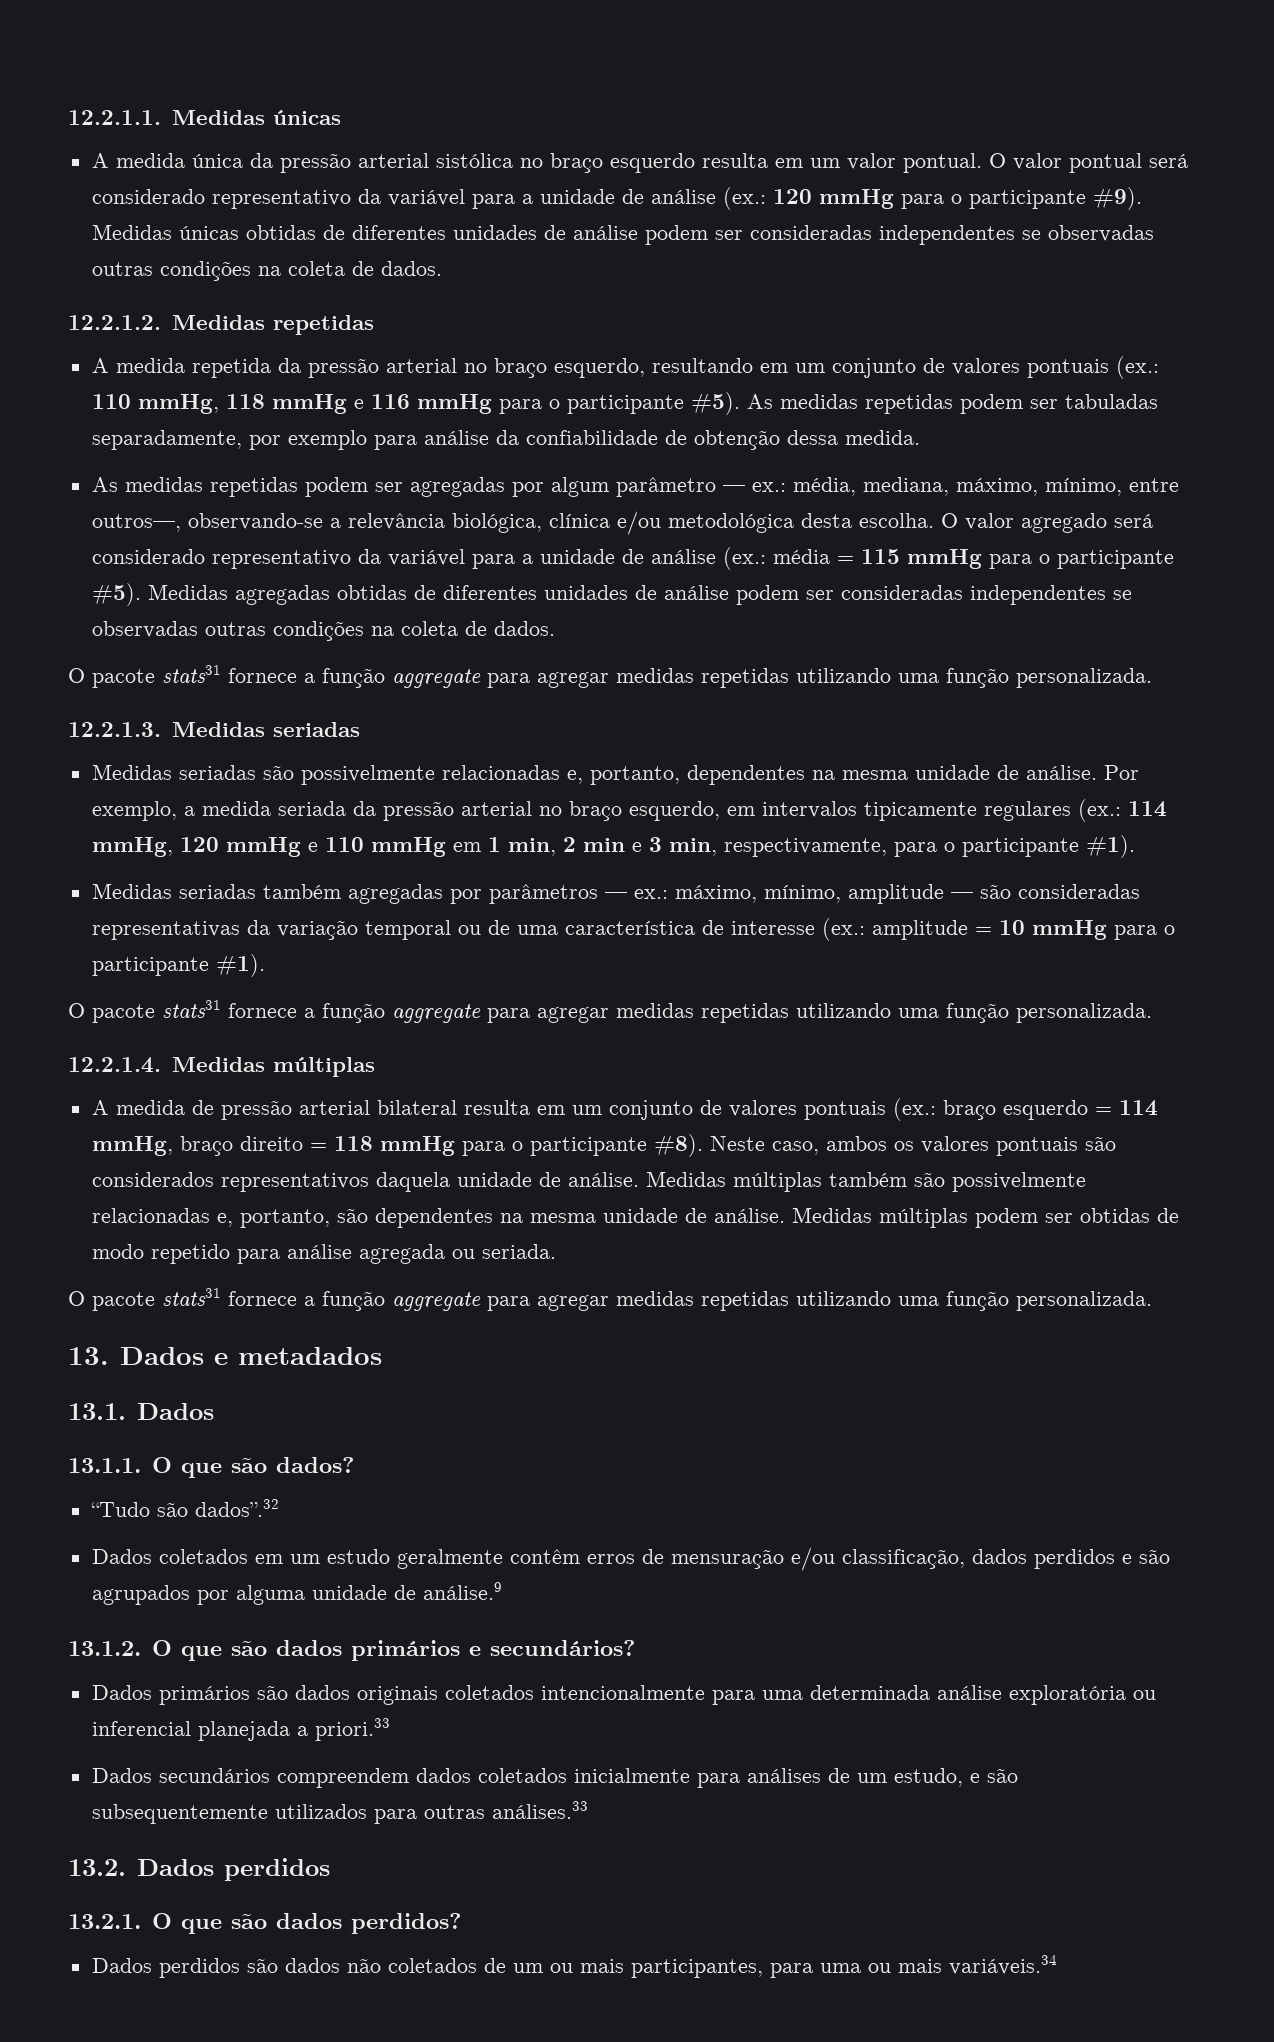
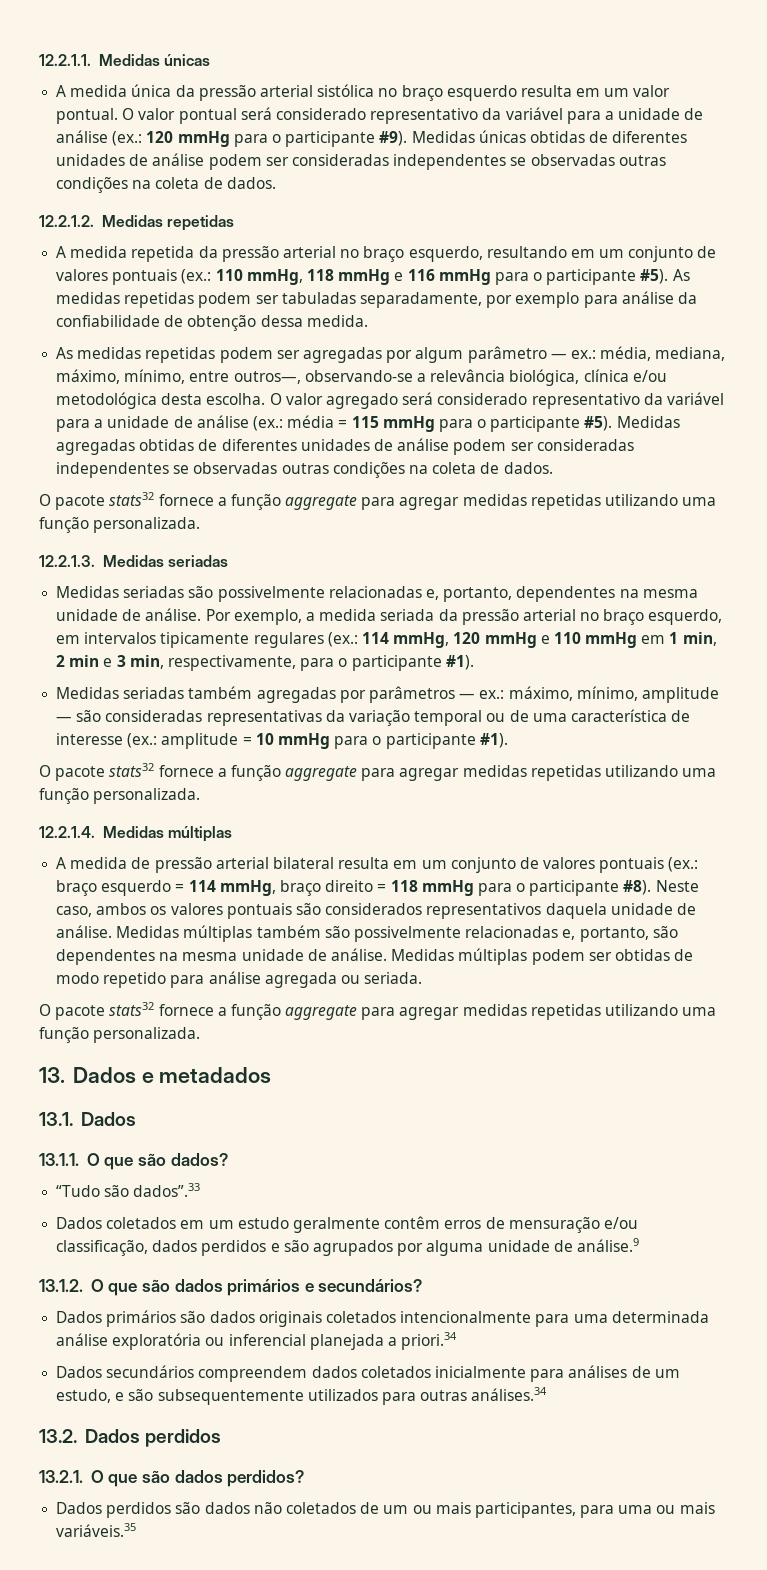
  Medidas agregadas obtidas de diferentes unidades de análise podem ser consideradas independentes se observadas outras condições na coleta de dados.
- O pacote stats31 fornece a função aggregate para agregar medidas repetidas utilizando uma função personalizada.
+ O pacote stats32 fornece a função aggregate para agregar medidas repetidas utilizando uma função personalizada.
  Medidas seriadas também agregadas por parâmetros — ex.: máximo, mínimo, amplitude — são consideradas representativas da variação temporal ou de uma característica de interesse (ex.: amplitude = 10 mmHg para o participante #1).
- O pacote stats31 fornece a função aggregate para agregar medidas repetidas utilizando uma função personalizada.
+ O pacote stats32 fornece a função aggregate para agregar medidas repetidas utilizando uma função personalizada.
  Medidas múltiplas podem ser obtidas de modo repetido para análise agregada ou seriada.
- O pacote stats31 fornece a função aggregate para agregar medidas repetidas utilizando uma função personalizada.
+ O pacote stats32 fornece a função aggregate para agregar medidas repetidas utilizando uma função personalizada.
- “Tudo são dados”.32
+ “Tudo são dados”.33
- Dados primários são dados originais coletados intencionalmente para uma determinada análise exploratória ou inferencial planejada a priori.33
+ Dados primários são dados originais coletados intencionalmente para uma determinada análise exploratória ou inferencial planejada a priori.34
- Dados secundários compreendem dados coletados inicialmente para análises de um estudo, e são subsequentemente utilizados para outras análises.33
+ Dados secundários compreendem dados coletados inicialmente para análises de um estudo, e são subsequentemente utilizados para outras análises.34
- Dados perdidos são dados não coletados de um ou mais participantes, para uma ou mais variáveis.34
+ Dados perdidos são dados não coletados de um ou mais participantes, para uma ou mais variáveis.35

